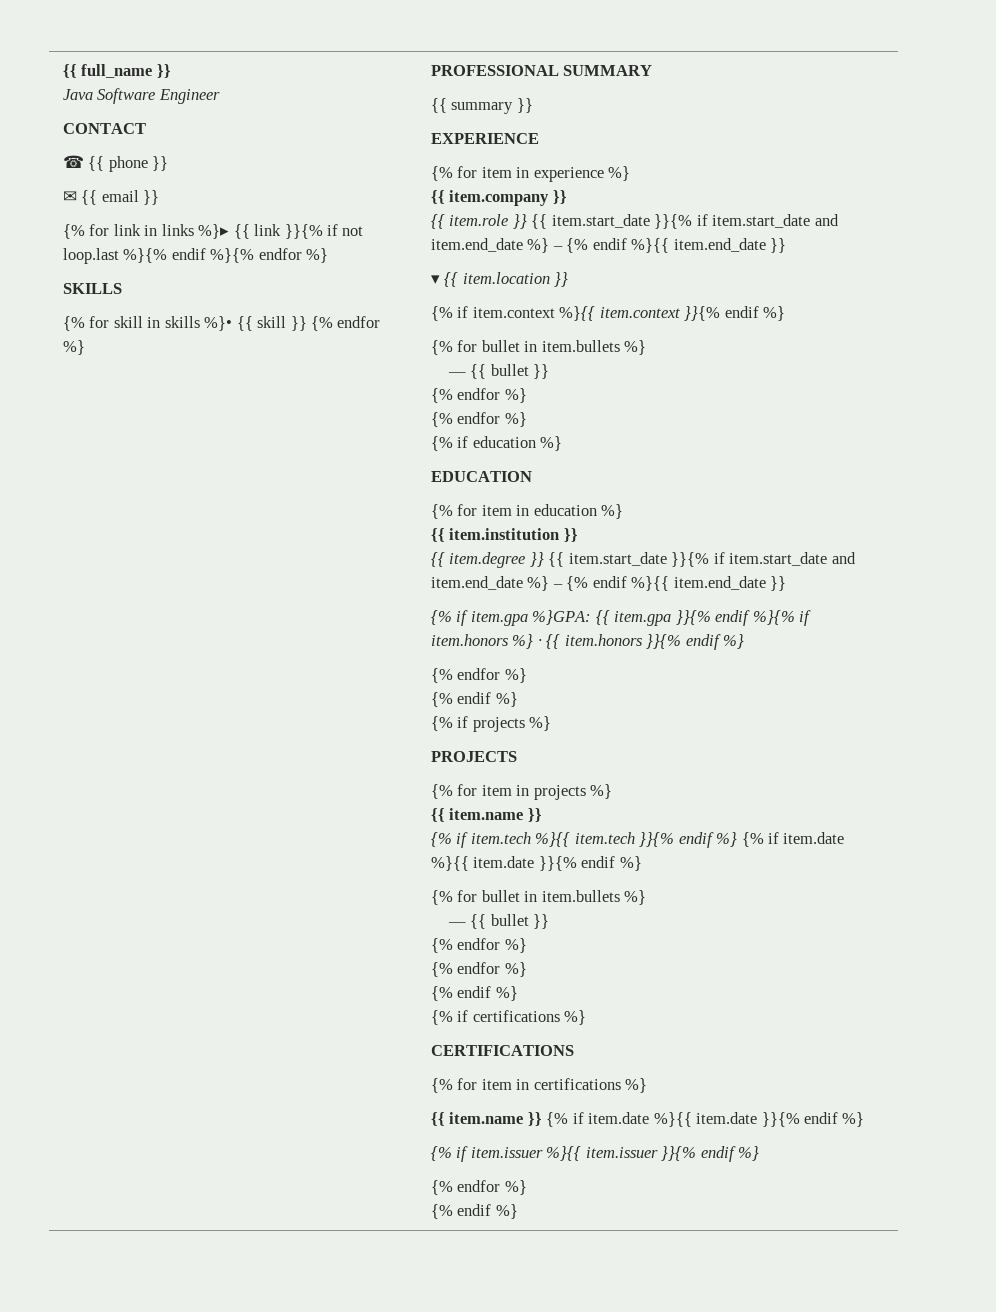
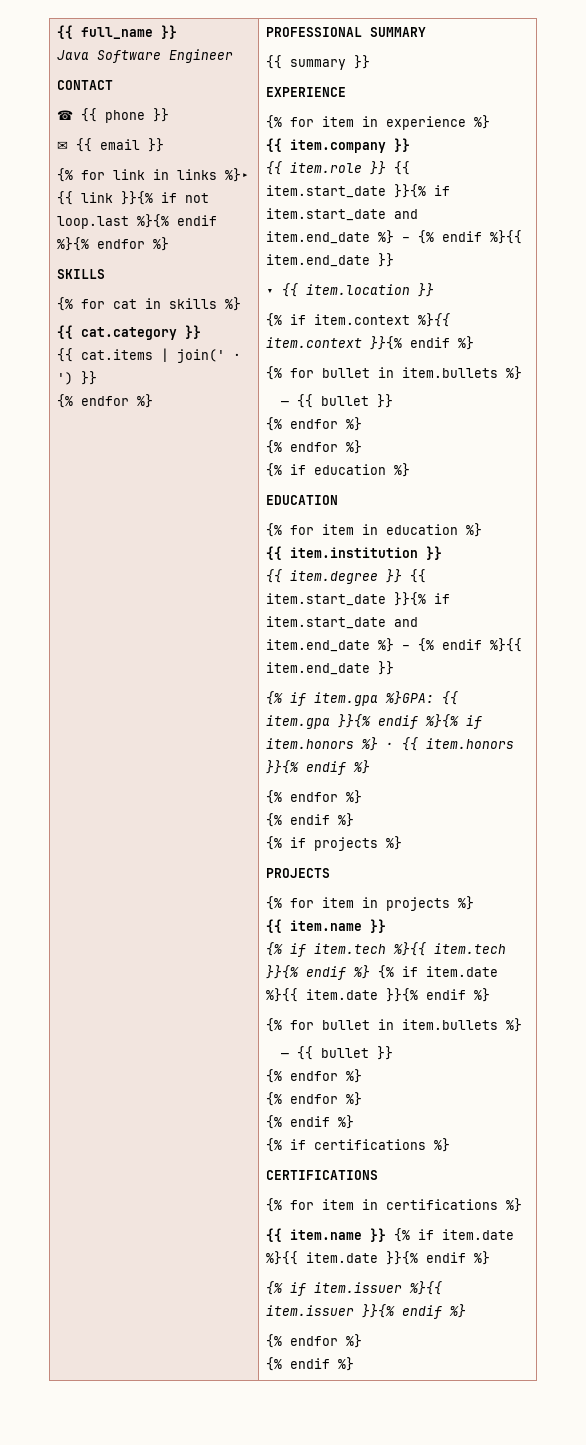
- {% for skill in skills %}• {{ skill }} {% endfor %}
+ {% for cat in skills %}
+ {{ cat.category }}
+ {{ cat.items | join(' · ') }}
+ {% endfor %}

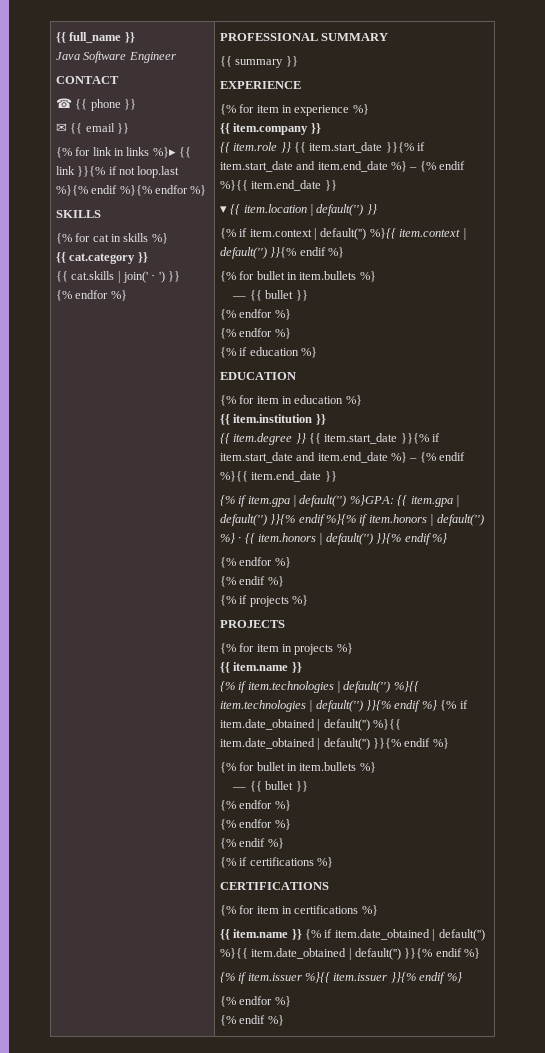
- {{ cat.items | join(' · ') }}
+ {{ cat.skills | join(' · ') }}
- ▾ {{ item.location }}
+ ▾ {{ item.location | default('') }}
- {% if item.context %}{{ item.context }}{% endif %}
+ {% if item.context | default('') %}{{ item.context | default('') }}{% endif %}
- {% if item.gpa %}GPA: {{ item.gpa }}{% endif %}{% if item.honors %} · {{ item.honors }}{% endif %}
+ {% if item.gpa | default('') %}GPA: {{ item.gpa | default('') }}{% endif %}{% if item.honors | default('') %} · {{ item.honors | default('') }}{% endif %}
- {% if item.tech %}{{ item.tech }}{% endif %} {% if item.date %}{{ item.date }}{% endif %}
+ {% if item.technologies | default('') %}{{ item.technologies | default('') }}{% endif %} {% if item.date_obtained | default('') %}{{ item.date_obtained | default('') }}{% endif %}
- {{ item.name }} {% if item.date %}{{ item.date }}{% endif %}
+ {{ item.name }} {% if item.date_obtained | default('') %}{{ item.date_obtained | default('') }}{% endif %}

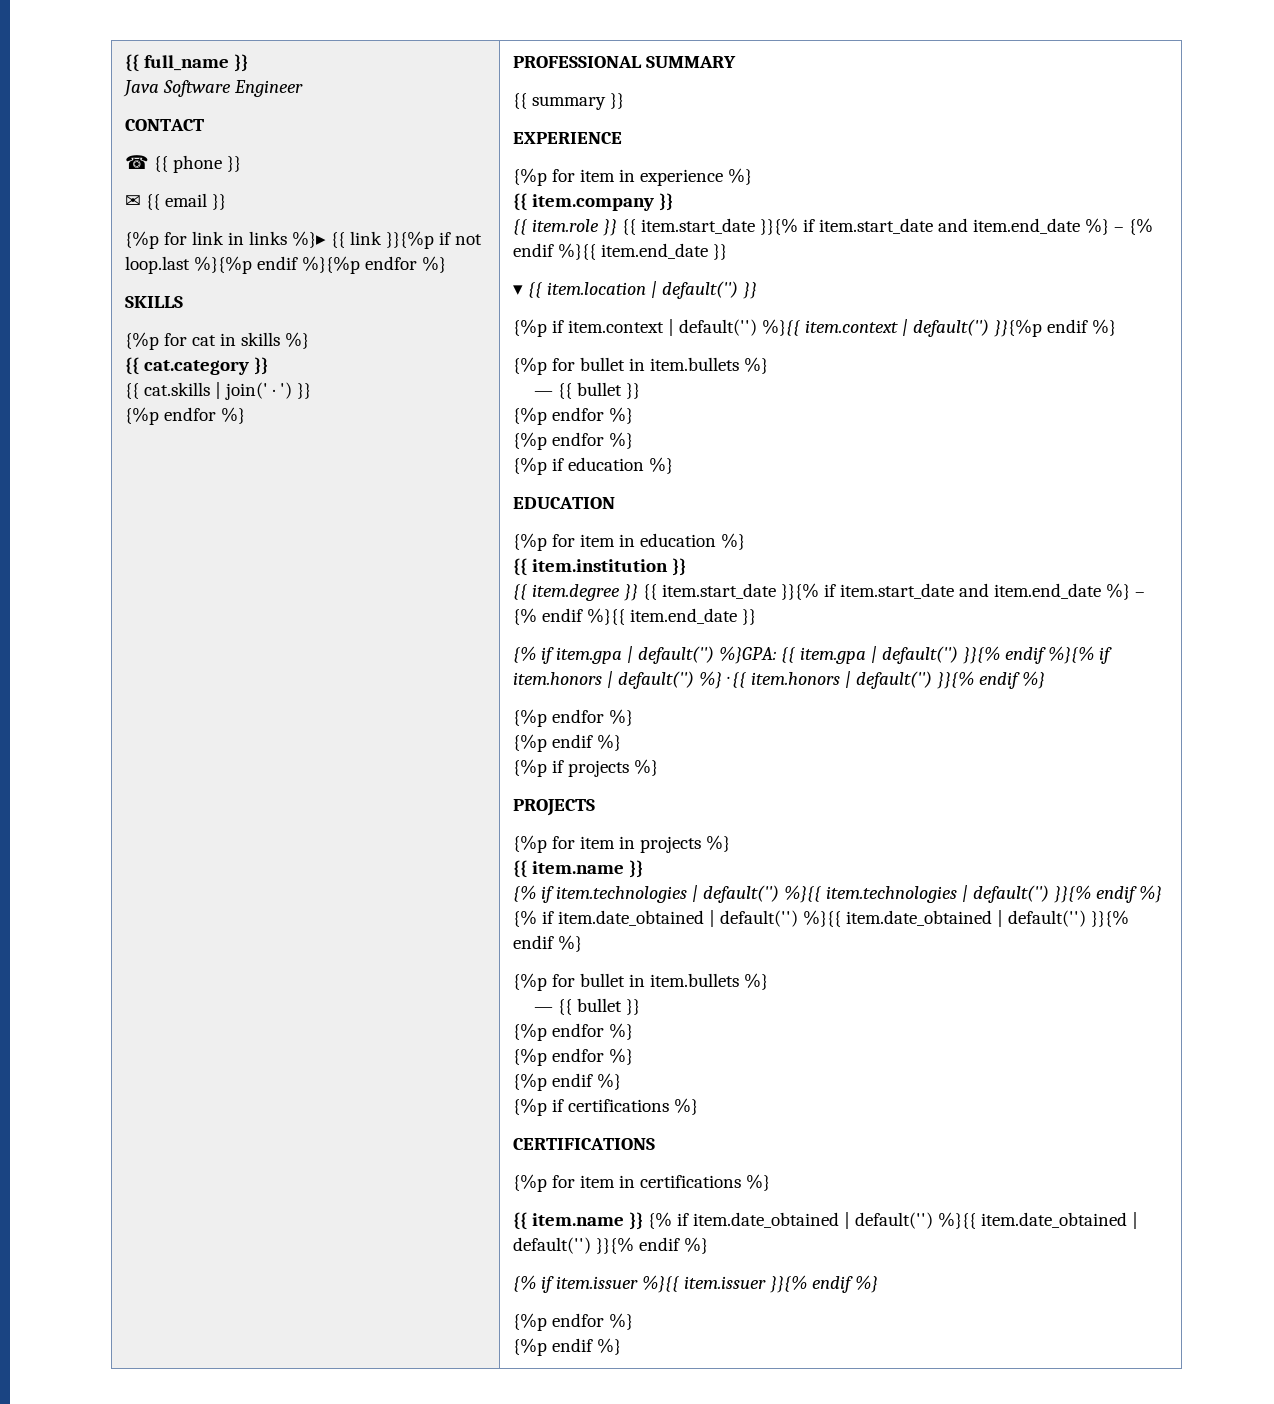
- {% for link in links %}▸ {{ link }}{% if not loop.last %}{% endif %}{% endfor %}
+ {%p for link in links %}▸ {{ link }}{%p if not loop.last %}{%p endif %}{%p endfor %}
- {% for cat in skills %}
+ {%p for cat in skills %}
  {{ cat.skills | join(' · ') }}
- {% endfor %}
+ {%p endfor %}
- {% for item in experience %}
+ {%p for item in experience %}
- {% if item.context | default('') %}{{ item.context | default('') }}{% endif %}
- {% for bullet in item.bullets %}
+ {%p if item.context | default('') %}{{ item.context | default('') }}{%p endif %}
+ {%p for bullet in item.bullets %}
  — {{ bullet }}
- {% endfor %}
- {% endfor %}
- {% if education %}
+ {%p endfor %}
+ {%p endfor %}
+ {%p if education %}
- {% for item in education %}
+ {%p for item in education %}
  {% if item.gpa | default('') %}GPA: {{ item.gpa | default('') }}{% endif %}{% if item.honors | default('') %} · {{ item.honors | default('') }}{% endif %}
- {% endfor %}
- {% endif %}
- {% if projects %}
+ {%p endfor %}
+ {%p endif %}
+ {%p if projects %}
- {% for item in projects %}
+ {%p for item in projects %}
  {% if item.technologies | default('') %}{{ item.technologies | default('') }}{% endif %} {% if item.date_obtained | default('') %}{{ item.date_obtained | default('') }}{% endif %}
- {% for bullet in item.bullets %}
+ {%p for bullet in item.bullets %}
  — {{ bullet }}
- {% endfor %}
- {% endfor %}
- {% endif %}
- {% if certifications %}
+ {%p endfor %}
+ {%p endfor %}
+ {%p endif %}
+ {%p if certifications %}
- {% for item in certifications %}
+ {%p for item in certifications %}
  {% if item.issuer %}{{ item.issuer }}{% endif %}
- {% endfor %}
- {% endif %}
+ {%p endfor %}
+ {%p endif %}

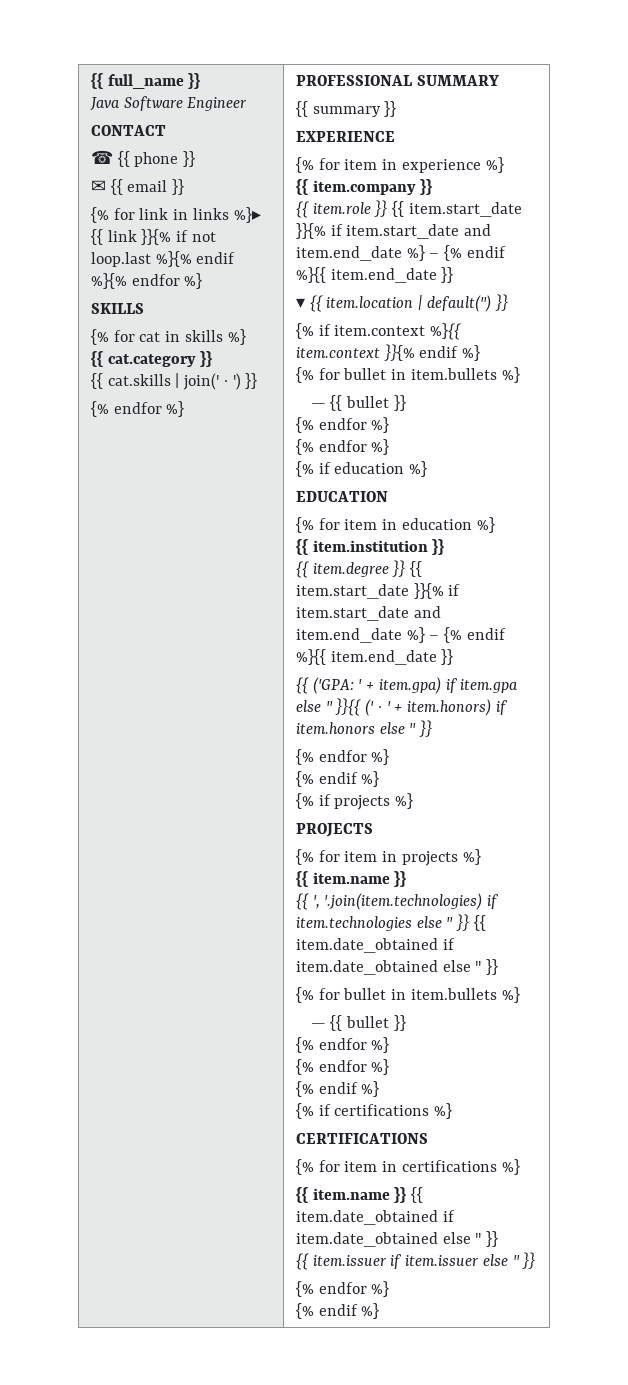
- {%p for link in links %}▸ {{ link }}{%p if not loop.last %}{%p endif %}{%p endfor %}
+ {% for link in links %}▸ {{ link }}{% if not loop.last %}{% endif %}{% endfor %}
- {%p for cat in skills %}
+ {% for cat in skills %}
  {{ cat.skills | join(' · ') }}
- {%p endfor %}
+ {% endfor %}
- {%p for item in experience %}
+ {% for item in experience %}
- {%p if item.context | default('') %}{{ item.context | default('') }}{%p endif %}
- {%p for bullet in item.bullets %}
+ {% if item.context %}{{ item.context }}{% endif %}
+ {% for bullet in item.bullets %}
  — {{ bullet }}
- {%p endfor %}
- {%p endfor %}
- {%p if education %}
+ {% endfor %}
+ {% endfor %}
+ {% if education %}
- {%p for item in education %}
+ {% for item in education %}
- {% if item.gpa | default('') %}GPA: {{ item.gpa | default('') }}{% endif %}{% if item.honors | default('') %} · {{ item.honors | default('') }}{% endif %}
- {%p endfor %}
- {%p endif %}
- {%p if projects %}
+ {{ ('GPA: ' + item.gpa) if item.gpa else '' }}{{ (' · ' + item.honors) if item.honors else '' }}
+ {% endfor %}
+ {% endif %}
+ {% if projects %}
- {%p for item in projects %}
+ {% for item in projects %}
- {% if item.technologies | default('') %}{{ item.technologies | default('') }}{% endif %} {% if item.date_obtained | default('') %}{{ item.date_obtained | default('') }}{% endif %}
- {%p for bullet in item.bullets %}
+ {{ ', '.join(item.technologies) if item.technologies else '' }} {{ item.date_obtained if item.date_obtained else '' }}
+ {% for bullet in item.bullets %}
  — {{ bullet }}
- {%p endfor %}
- {%p endfor %}
- {%p endif %}
- {%p if certifications %}
+ {% endfor %}
+ {% endfor %}
+ {% endif %}
+ {% if certifications %}
- {%p for item in certifications %}
+ {% for item in certifications %}
- {{ item.name }} {% if item.date_obtained | default('') %}{{ item.date_obtained | default('') }}{% endif %}
- {% if item.issuer %}{{ item.issuer }}{% endif %}
- {%p endfor %}
- {%p endif %}
+ {{ item.name }} {{ item.date_obtained if item.date_obtained else '' }}
+ {{ item.issuer if item.issuer else '' }}
+ {% endfor %}
+ {% endif %}

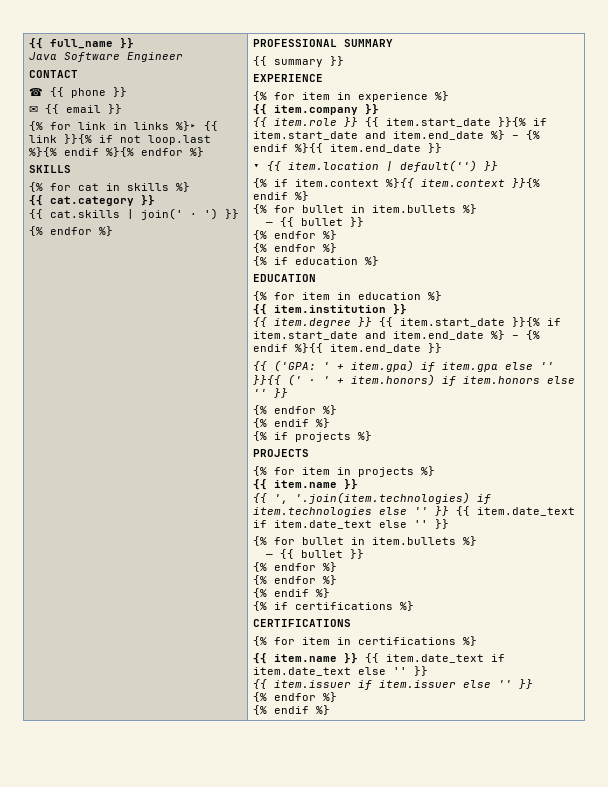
- {{ ', '.join(item.technologies) if item.technologies else '' }} {{ item.date_obtained if item.date_obtained else '' }}
+ {{ ', '.join(item.technologies) if item.technologies else '' }} {{ item.date_text if item.date_text else '' }}
- {{ item.name }} {{ item.date_obtained if item.date_obtained else '' }}
+ {{ item.name }} {{ item.date_text if item.date_text else '' }}

